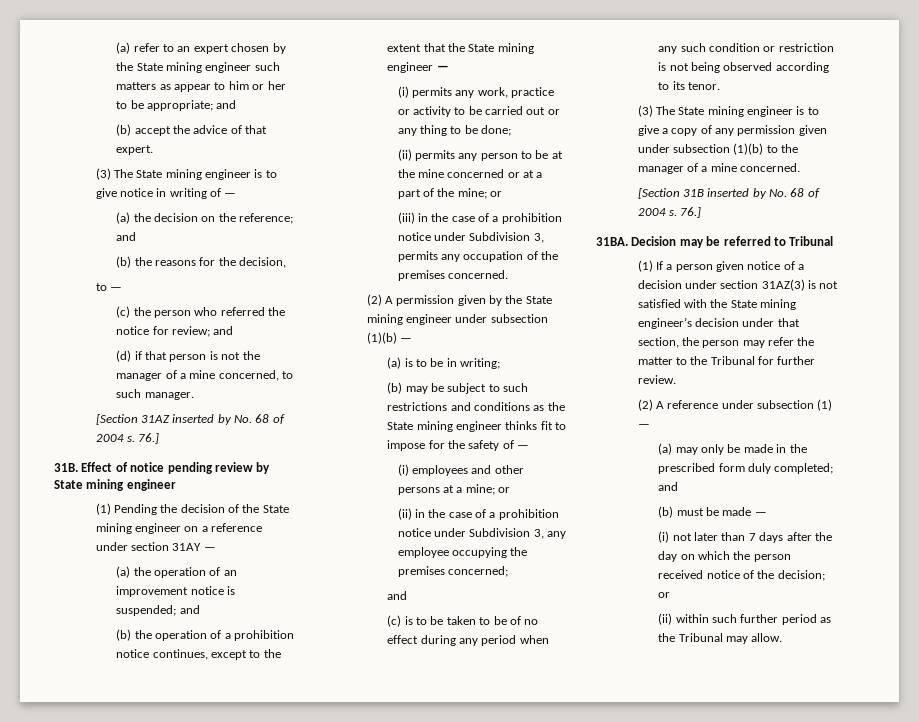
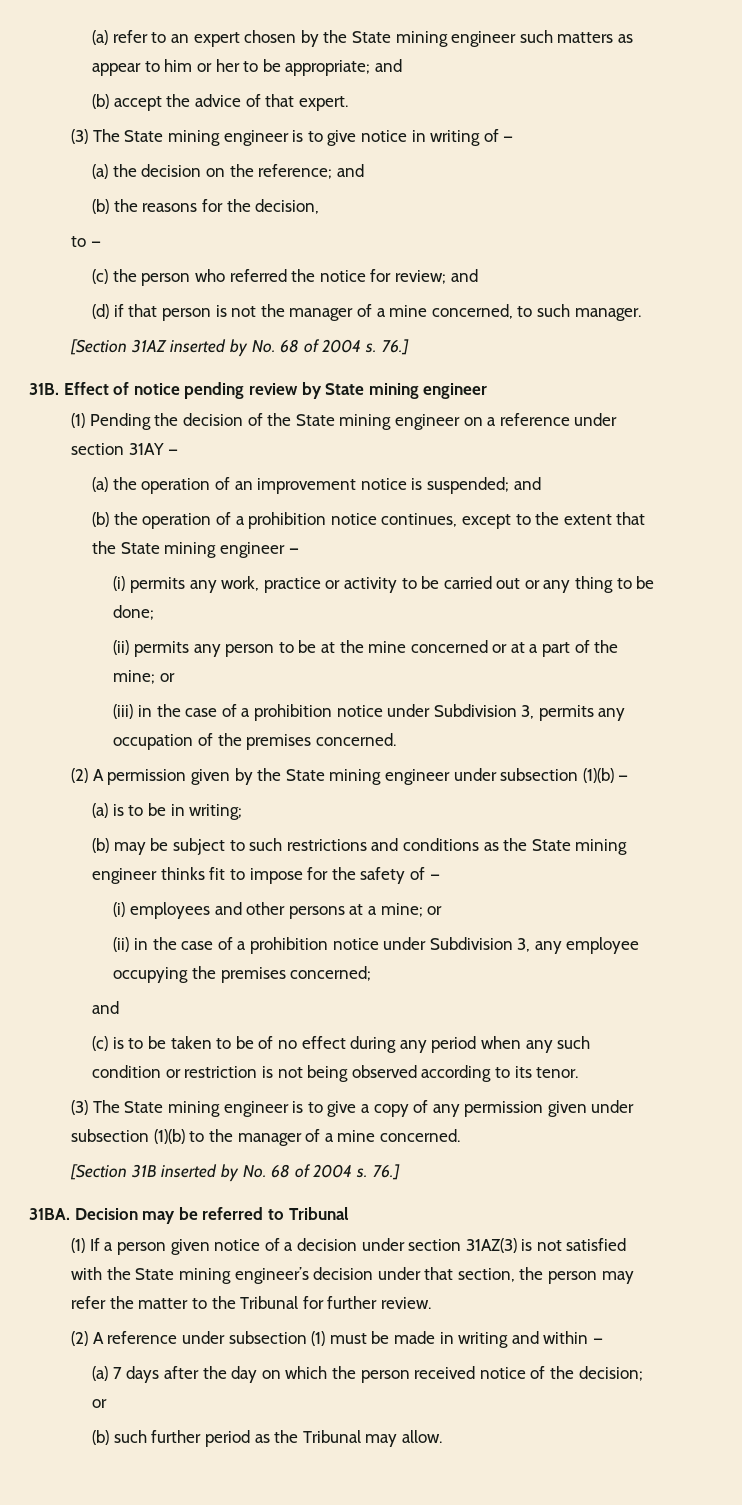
- (2) A reference under subsection (1) —
- (a) may only be made in the prescribed form duly completed; and
- (b) must be made —
- (i) not later than 7 days after the day on which the person received notice of the decision; or
+ (2) A reference under subsection (1) must be made in writing and within —
+ (a) 7 days after the day on which the person received notice of the decision; or
- (ii) within such further period as the Tribunal may allow.
+ (b) such further period as the Tribunal may allow.

